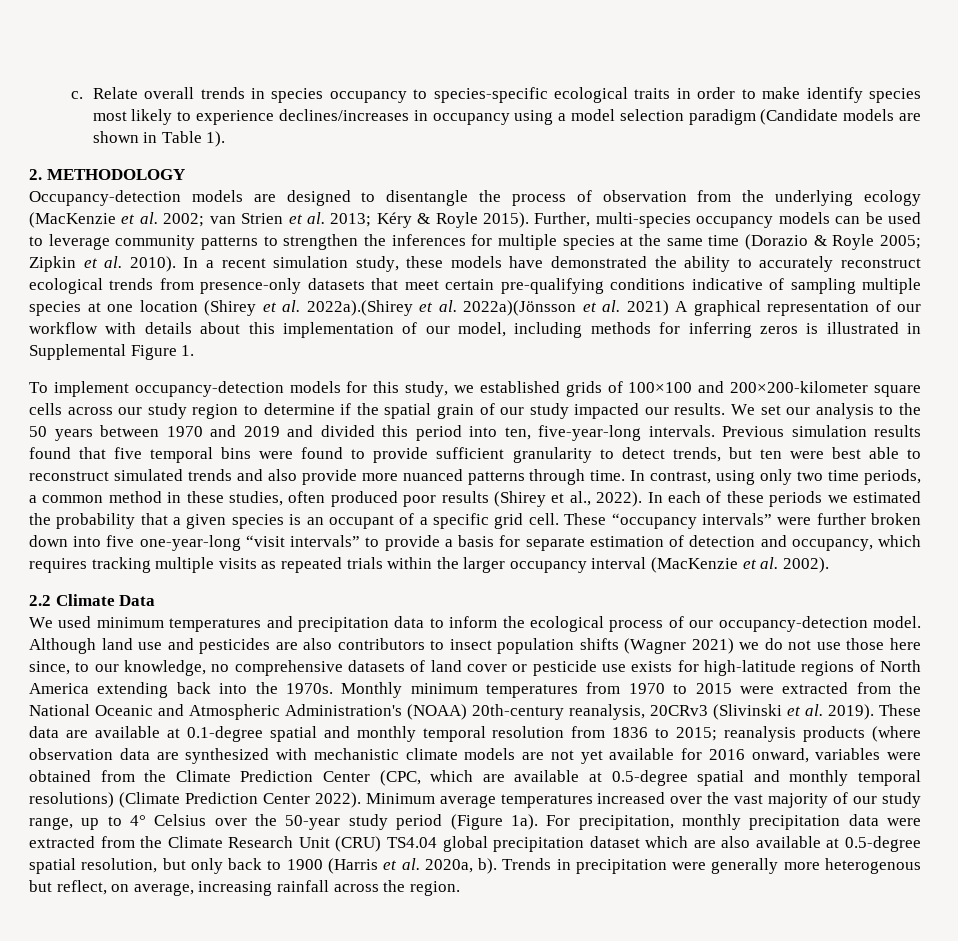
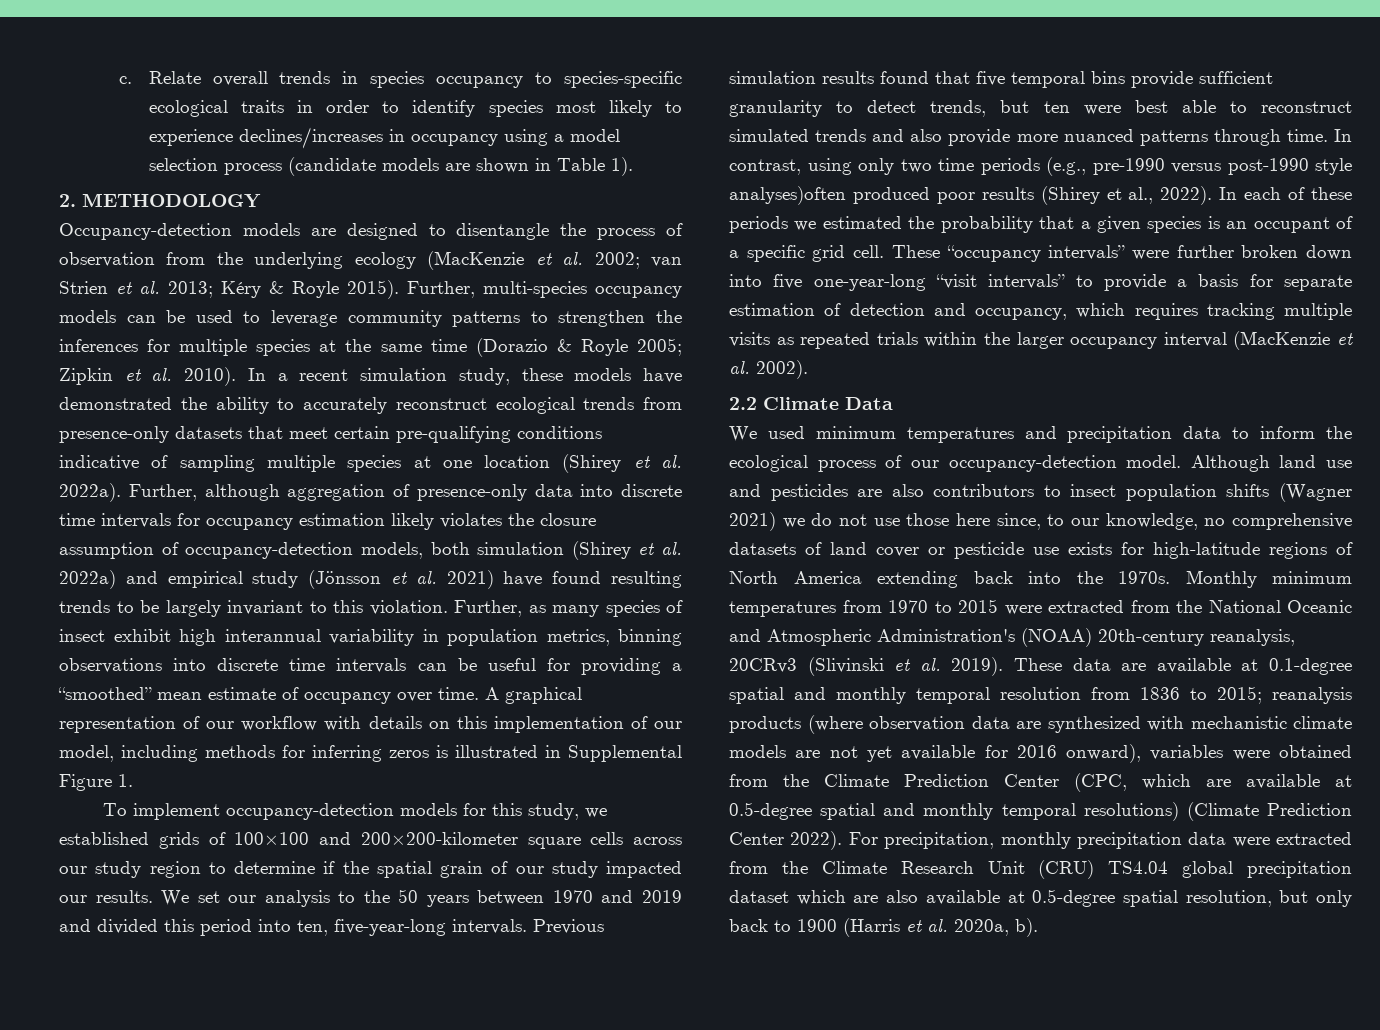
- Relate overall trends in species occupancy to species-specific ecological traits in order to make identify species most likely to experience declines/increases in occupancy using a model selection paradigm (Candidate models are shown in Table 1).
+ Relate overall trends in species occupancy to species-specific ecological traits in order to identify species most likely to experience declines/increases in occupancy using a model selection process (candidate models are shown in Table 1).
- In a recent simulation study, these models have demonstrated the ability to accurately reconstruct ecological trends from presence-only datasets that meet certain pre-qualifying conditions indicative of sampling multiple species at one location (Shirey et al. 2022a).(Shirey et al. 2022a)(Jönsson et al. 2021) A graphical representation of our workflow with details about this implementation of our model, including methods for inferring zeros is illustrated in Supplemental Figure 1.
+ In a recent simulation study, these models have demonstrated the ability to accurately reconstruct ecological trends from presence-only datasets that meet certain pre-qualifying conditions indicative of sampling multiple species at one location (Shirey et al. 2022a). Further, although aggregation of presence-only data into discrete time intervals for occupancy estimation likely violates the closure assumption of occupancy-detection models, both simulation (Shirey et al. 2022a) and empirical study (Jönsson et al. 2021) have found resulting trends to be largely invariant to this violation. Further, as many species of insect exhibit high interannual variability in population metrics, binning observations into discrete time intervals can be useful for providing a “smoothed” mean estimate of occupancy over time. A graphical representation of our workflow with details on this implementation of our model, including methods for inferring zeros is illustrated in Supplemental Figure 1.
- Previous simulation results found that five temporal bins were found to provide sufficient granularity to detect trends, but ten were best able to reconstruct simulated trends and also provide more nuanced patterns through time.
+ Previous simulation results found that five temporal bins provide sufficient granularity to detect trends, but ten were best able to reconstruct simulated trends and also provide more nuanced patterns through time.
- In contrast, using only two time periods, a common method in these studies, often produced poor results (Shirey et al., 2022).
+ In contrast, using only two time periods (e.g., pre-1990 versus post-1990 style analyses)often produced poor results (Shirey et al., 2022).
- These data are available at 0.1-degree spatial and monthly temporal resolution from 1836 to 2015; reanalysis products (where observation data are synthesized with mechanistic climate models are not yet available for 2016 onward, variables were obtained from the Climate Prediction Center (CPC, which are available at 0.5-degree spatial and monthly temporal resolutions) (Climate Prediction Center 2022).
+ These data are available at 0.1-degree spatial and monthly temporal resolution from 1836 to 2015; reanalysis products (where observation data are synthesized with mechanistic climate models are not yet available for 2016 onward), variables were obtained from the Climate Prediction Center (CPC, which are available at 0.5-degree spatial and monthly temporal resolutions) (Climate Prediction Center 2022).
- Minimum average temperatures increased over the vast majority of our study range, up to 4° Celsius over the 50-year study period (Figure 1a).
- Trends in precipitation were generally more heterogenous but reflect, on average, increasing rainfall across the region.

